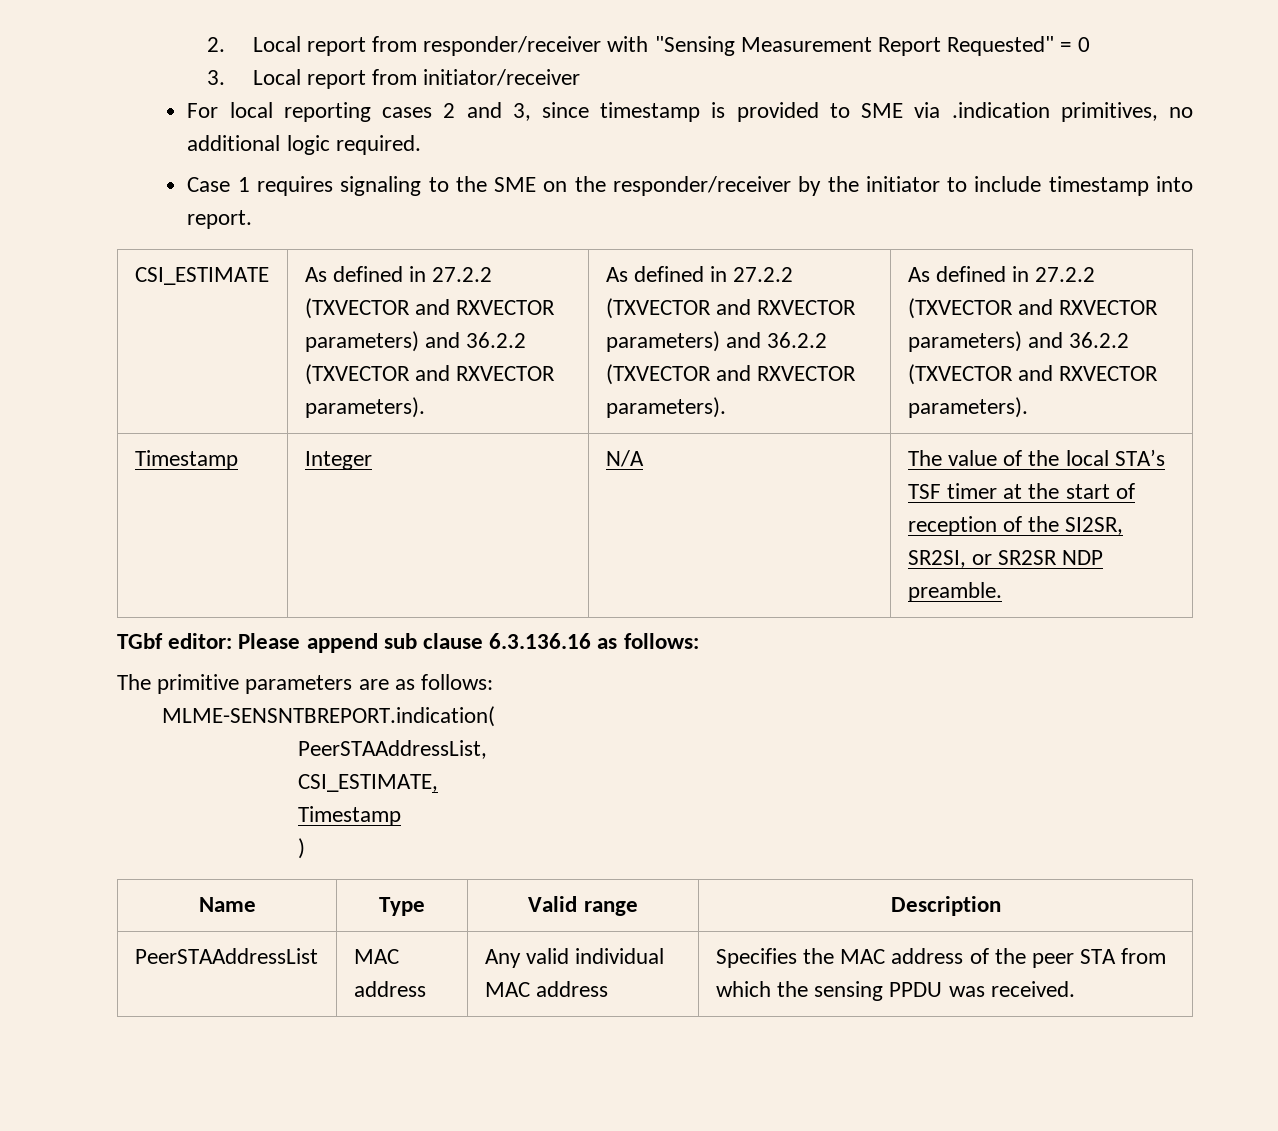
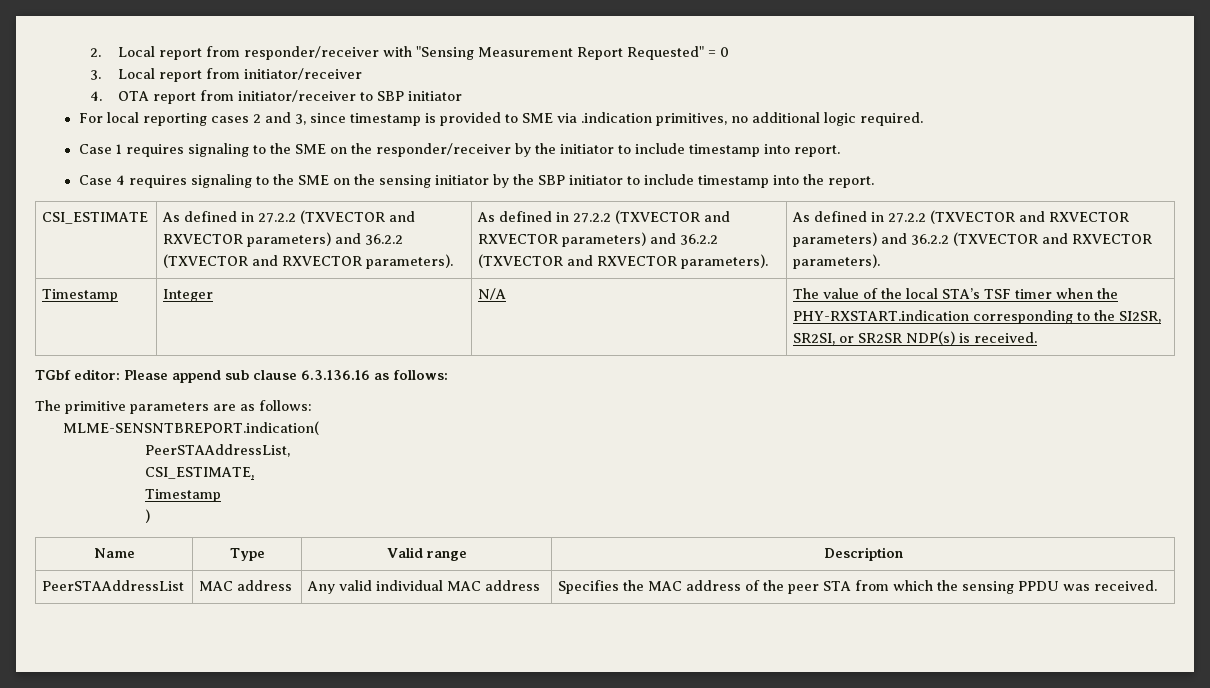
+ 4. OTA report from initiator/receiver to SBP initiator
+ Case 4 requires signaling to the SME on the sensing initiator by the SBP initiator to include timestamp into the report.
- Timestamp | Integer | N/A | The value of the local STA’s TSF timer at the start of reception of the SI2SR, SR2SI, or SR2SR NDP preamble.
+ Timestamp | Integer | N/A | The value of the local STA’s TSF timer when the PHY-RXSTART.indication corresponding to the SI2SR, SR2SI, or SR2SR NDP(s) is received.

